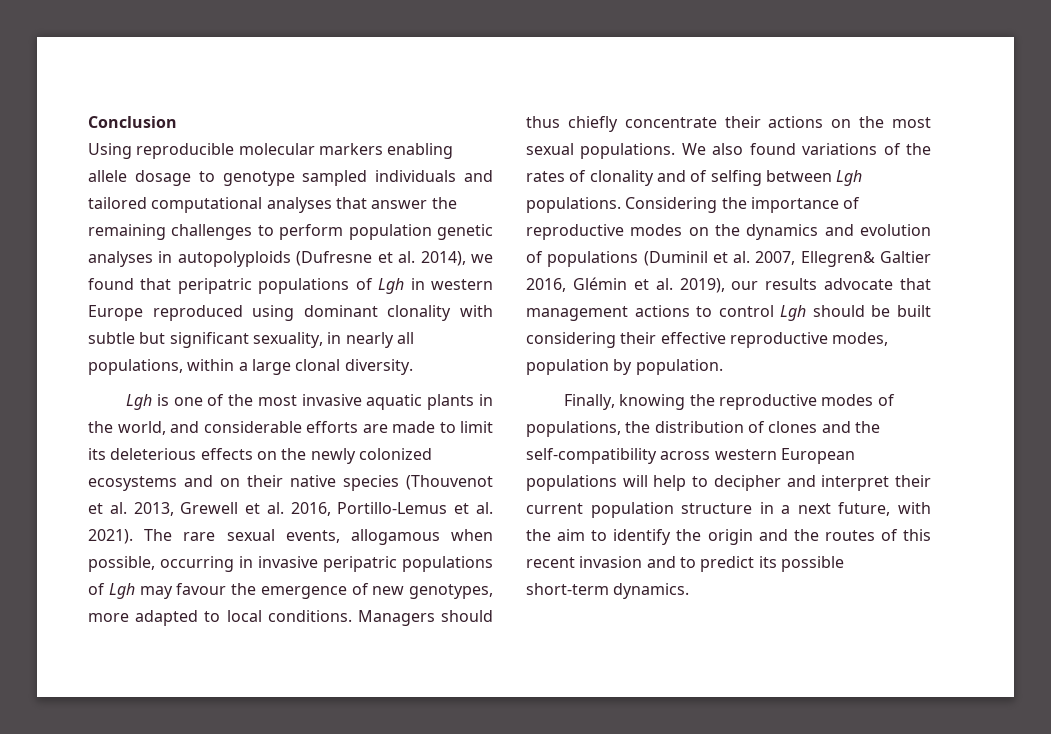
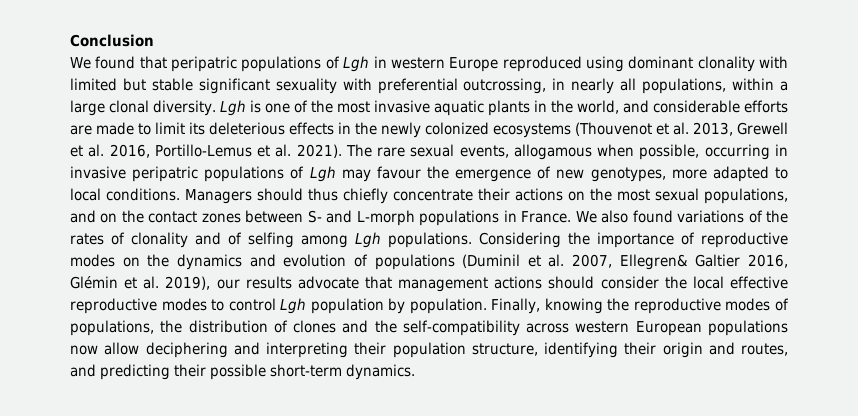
- Using reproducible molecular markers enabling allele dosage to genotype sampled individuals and tailored computational analyses that answer the remaining challenges to perform population genetic analyses in autopolyploids (Dufresne et al. 2014), we found that peripatric populations of Lgh in western Europe reproduced using dominant clonality with subtle but significant sexuality, in nearly all populations, within a large clonal diversity.
- Lgh is one of the most invasive aquatic plants in the world, and considerable efforts are made to limit its deleterious effects on the newly colonized ecosystems and on their native species (Thouvenot et al. 2013, Grewell et al. 2016, Portillo-Lemus et al. 2021).
+ We found that peripatric populations of Lgh in western Europe reproduced using dominant clonality with limited but stable significant sexuality with preferential outcrossing, in nearly all populations, within a large clonal diversity. Lgh is one of the most invasive aquatic plants in the world, and considerable efforts are made to limit its deleterious effects in the newly colonized ecosystems (Thouvenot et al. 2013, Grewell et al. 2016, Portillo-Lemus et al. 2021).
- Managers should thus chiefly concentrate their actions on the most sexual populations.
+ Managers should thus chiefly concentrate their actions on the most sexual populations, and on the contact zones between S- and L-morph populations in France.
- We also found variations of the rates of clonality and of selfing between Lgh populations.
+ We also found variations of the rates of clonality and of selfing among Lgh populations.
- Considering the importance of reproductive modes on the dynamics and evolution of populations (Duminil et al. 2007, Ellegren& Galtier 2016, Glémin et al. 2019), our results advocate that management actions to control Lgh should be built considering their effective reproductive modes, population by population.
- Finally, knowing the reproductive modes of populations, the distribution of clones and the self-compatibility across western European populations will help to decipher and interpret their current population structure in a next future, with the aim to identify the origin and the routes of this recent invasion and to predict its possible short-term dynamics.
+ Considering the importance of reproductive modes on the dynamics and evolution of populations (Duminil et al. 2007, Ellegren& Galtier 2016, Glémin et al. 2019), our results advocate that management actions should consider the local effective reproductive modes to control Lgh population by population. Finally, knowing the reproductive modes of populations, the distribution of clones and the self-compatibility across western European populations now allow deciphering and interpreting their population structure, identifying their origin and routes, and predicting their possible short-term dynamics.

